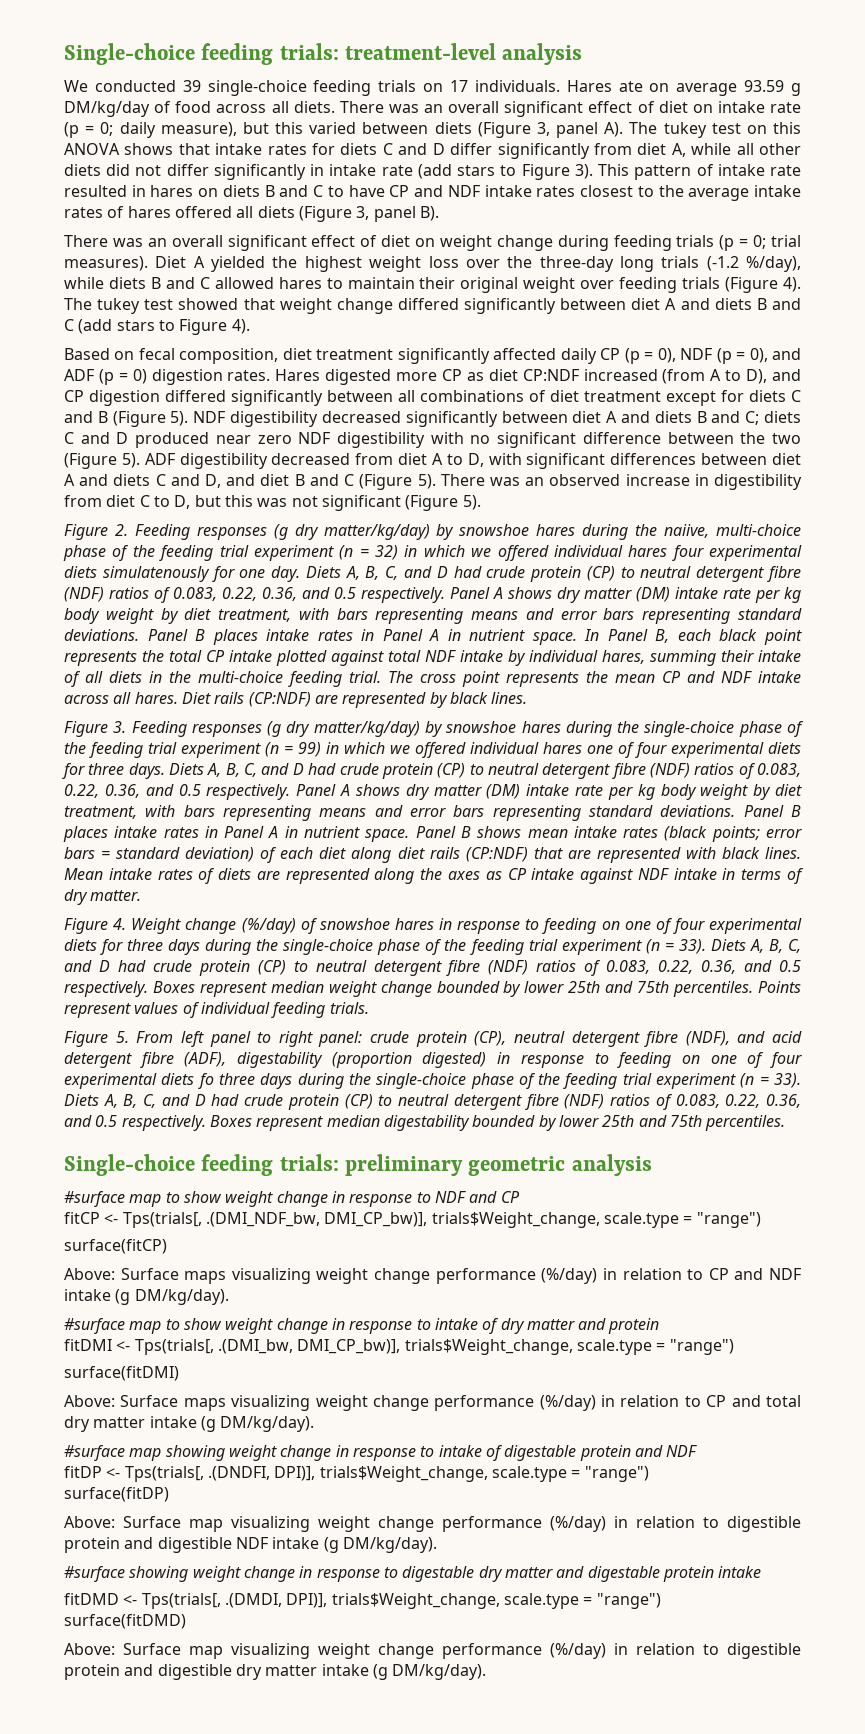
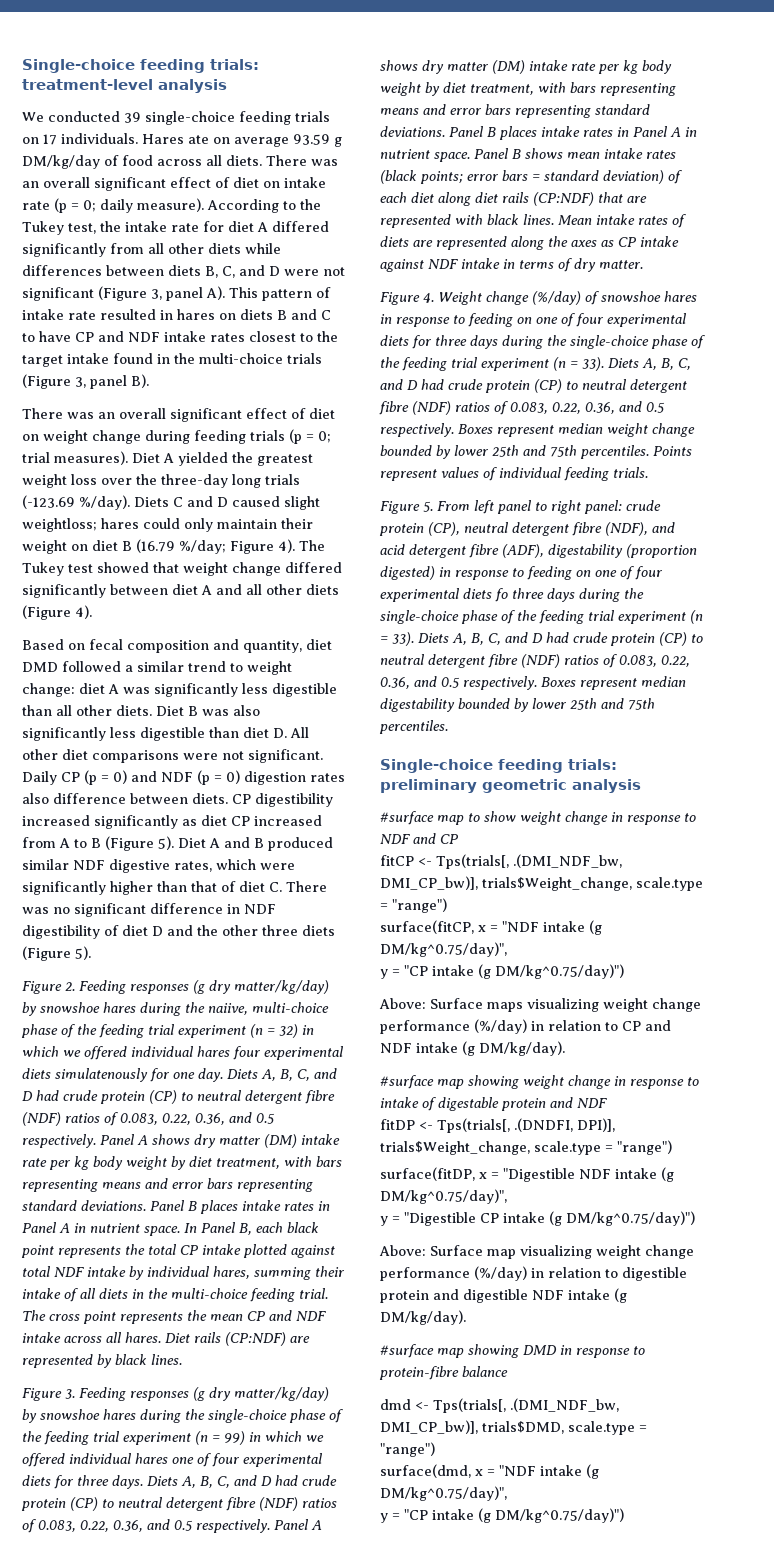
- There was an overall significant effect of diet on intake rate (p = 0; daily measure), but this varied between diets (Figure 3, panel A). The tukey test on this ANOVA shows that intake rates for diets C and D differ significantly from diet A, while all other diets did not differ significantly in intake rate (add stars to Figure 3). This pattern of intake rate resulted in hares on diets B and C to have CP and NDF intake rates closest to the average intake rates of hares offered all diets (Figure 3, panel B).
+ There was an overall significant effect of diet on intake rate (p = 0; daily measure). According to the Tukey test, the intake rate for diet A differed significantly from all other diets while differences between diets B, C, and D were not significant (Figure 3, panel A). This pattern of intake rate resulted in hares on diets B and C to have CP and NDF intake rates closest to the target intake found in the multi-choice trials (Figure 3, panel B).
- Diet A yielded the highest weight loss over the three-day long trials (-1.2 %/day), while diets B and C allowed hares to maintain their original weight over feeding trials (Figure 4).
+ Diet A yielded the greatest weight loss over the three-day long trials (-123.69 %/day). Diets C and D caused slight weightloss; hares could only maintain their weight on diet B (16.79 %/day; Figure 4).
- The tukey test showed that weight change differed significantly between diet A and diets B and C (add stars to Figure 4).
- Based on fecal composition, diet treatment significantly affected daily CP (p = 0), NDF (p = 0), and ADF (p = 0) digestion rates. Hares digested more CP as diet CP:NDF increased (from A to D), and CP digestion differed significantly between all combinations of diet treatment except for diets C and B (Figure 5). NDF digestibility decreased significantly between diet A and diets B and C; diets C and D produced near zero NDF digestibility with no significant difference between the two (Figure 5). ADF digestibility decreased from diet A to D, with significant differences between diet A and diets C and D, and diet B and C (Figure 5). There was an observed increase in digestibility from diet C to D, but this was not significant (Figure 5).
+ The Tukey test showed that weight change differed significantly between diet A and all other diets (Figure 4).
+ Based on fecal composition and quantity, diet DMD followed a similar trend to weight change: diet A was significantly less digestible than all other diets. Diet B was also significantly less digestible than diet D. All other diet comparisons were not significant. Daily CP (p = 0) and NDF (p = 0) digestion rates also difference between diets. CP digestibility increased significantly as diet CP increased from A to B (Figure 5). Diet A and B produced similar NDF digestive rates, which were significantly higher than that of diet C. There was no significant difference in NDF digestibility of diet D and the other three diets (Figure 5).
- surface(fitCP)
+ surface(fitCP, x = "NDF intake (g DM/kg^0.75/day)",
+ y = "CP intake (g DM/kg^0.75/day)")
- #surface map to show weight change in response to intake of dry matter and protein
- fitDMI <- Tps(trials[, .(DMI_bw, DMI_CP_bw)], trials$Weight_change, scale.type = "range")
- surface(fitDMI)
- Above: Surface maps visualizing weight change performance (%/day) in relation to CP and total dry matter intake (g DM/kg/day).
- surface(fitDP)
+ surface(fitDP, x = "Digestible NDF intake (g DM/kg^0.75/day)",
+ y = "Digestible CP intake (g DM/kg^0.75/day)")
- #surface showing weight change in response to digestable dry matter and digestable protein intake
- fitDMD <- Tps(trials[, .(DMDI, DPI)], trials$Weight_change, scale.type = "range")
- surface(fitDMD)
- Above: Surface map visualizing weight change performance (%/day) in relation to digestible protein and digestible dry matter intake (g DM/kg/day).
+ #surface map showing DMD in response to protein-fibre balance
+ dmd <- Tps(trials[, .(DMI_NDF_bw, DMI_CP_bw)], trials$DMD, scale.type = "range")
+ surface(dmd, x = "NDF intake (g DM/kg^0.75/day)",
+ y = "CP intake (g DM/kg^0.75/day)")

